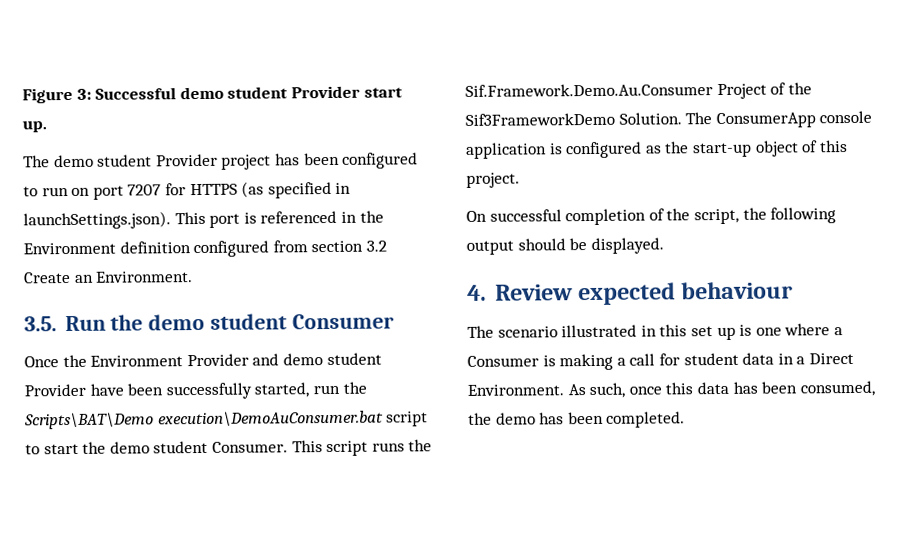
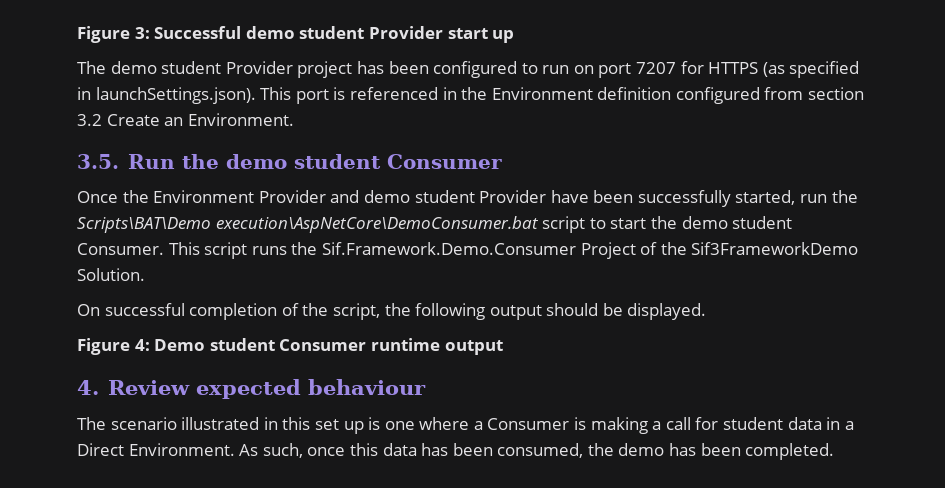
- Figure 3: Successful demo student Provider start up.
+ Figure 3: Successful demo student Provider start up
- Once the Environment Provider and demo student Provider have been successfully started, run the Scripts\BAT\Demo execution\DemoAuConsumer.bat script to start the demo student Consumer.
+ Once the Environment Provider and demo student Provider have been successfully started, run the Scripts\BAT\Demo execution\AspNetCore\DemoConsumer.bat script to start the demo student Consumer.
- This script runs the Sif.Framework.Demo.Au.Consumer Project of the Sif3FrameworkDemo Solution. The ConsumerApp console application is configured as the start-up object of this project.
+ This script runs the Sif.Framework.Demo.Consumer Project of the Sif3FrameworkDemo Solution.
+ Figure 4: Demo student Consumer runtime output

